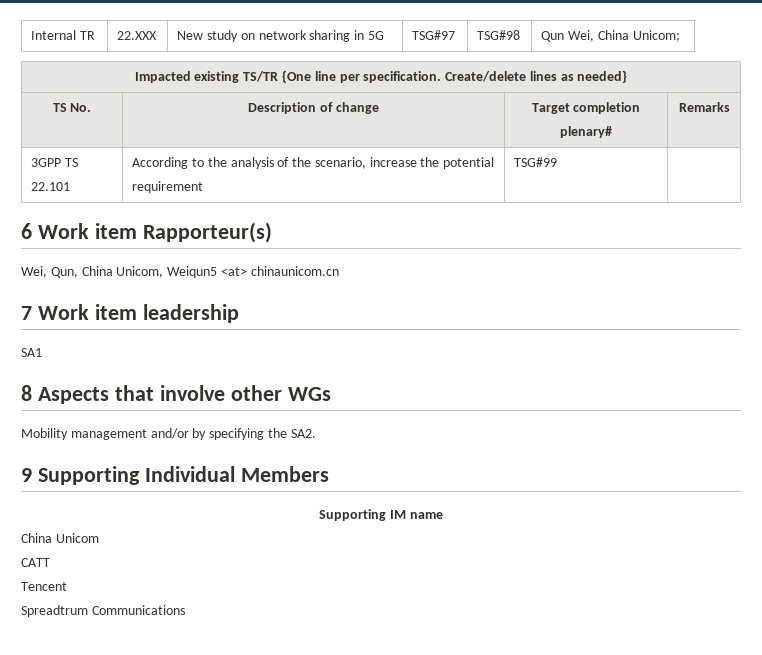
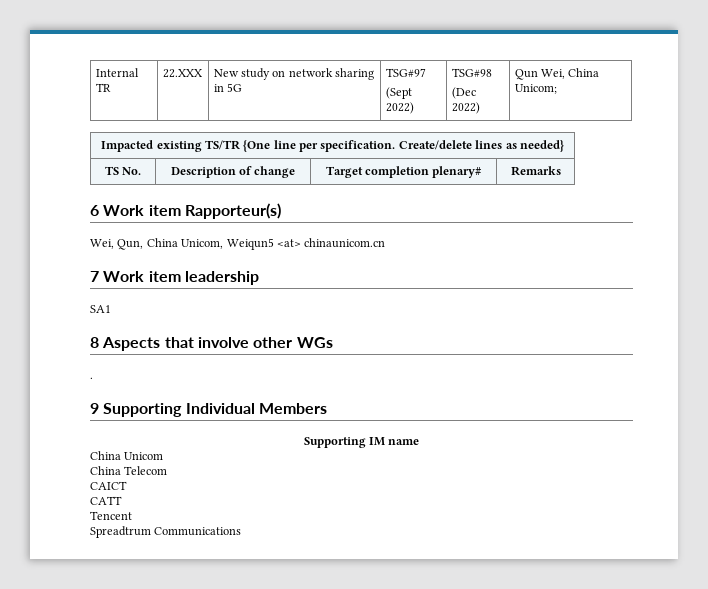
- Internal TR | 22.XXX | New study on network sharing in 5G | TSG#97 | TSG#98 | Qun Wei, China Unicom;
+ Internal TR | 22.XXX | New study on network sharing in 5G | TSG#97
+ (Sept 2022) | TSG#98
+ (Dec 2022) | Qun Wei, China Unicom;
- 3GPP TS 22.101 | According to the analysis of the scenario, increase the potential requirement | TSG#99 |
- Mobility management and/or by specifying the SA2.
+ .
+ China Telecom
+ CAICT

